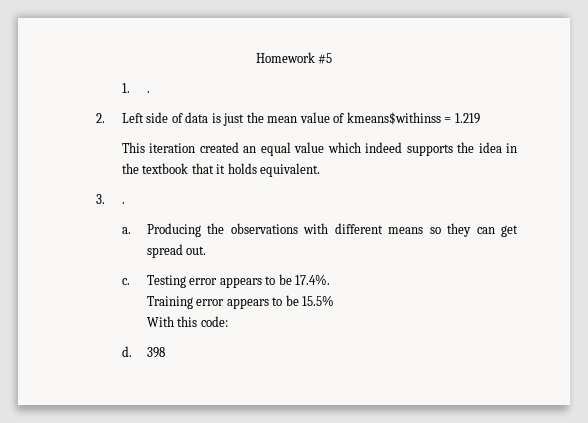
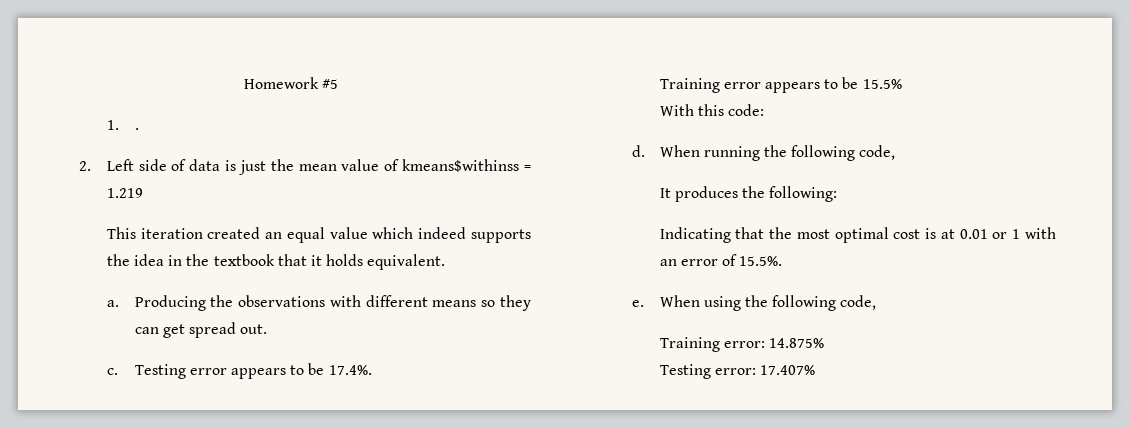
- 3. .
- 398
+ When running the following code,
+ It produces the following:
+ Indicating that the most optimal cost is at 0.01 or 1 with an error of 15.5%.
+ e. When using the following code,
+ Training error: 14.875%
+ Testing error: 17.407%

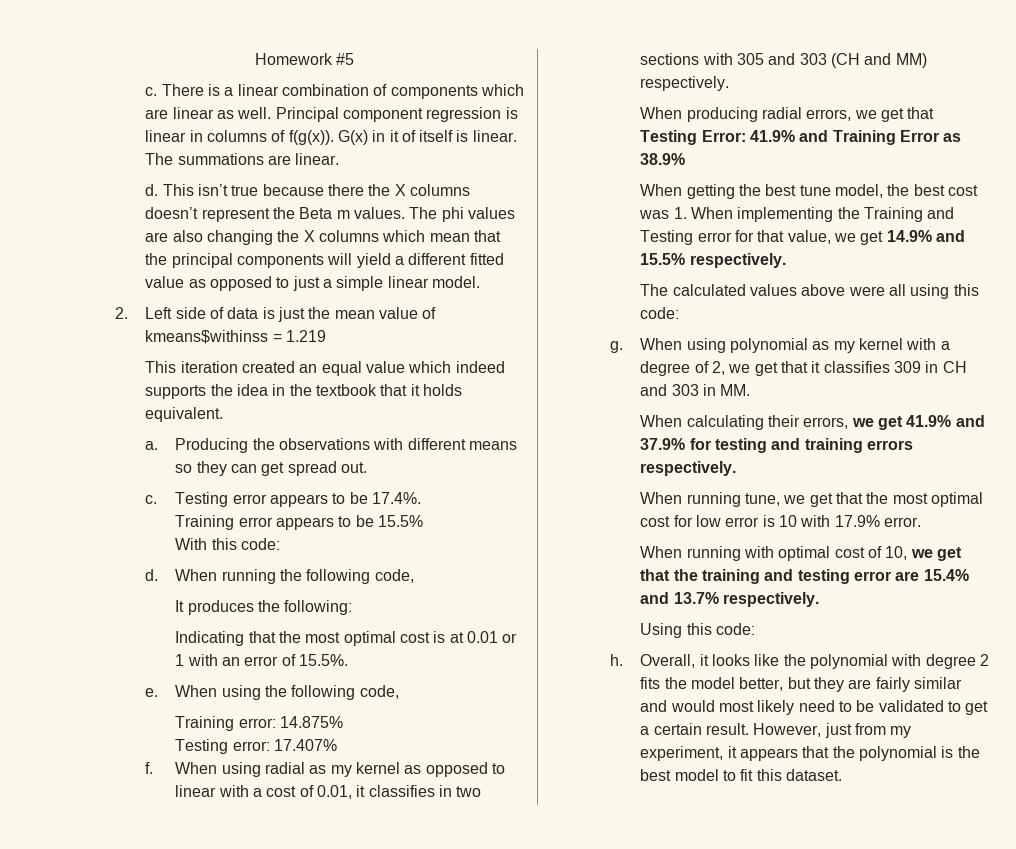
- 1. .
+ c. There is a linear combination of components which are linear as well. Principal component regression is linear in columns of f(g(x)). G(x) in it of itself is linear. The summations are linear.
+ d. This isn’t true because there the X columns doesn’t represent the Beta m values. The phi values are also changing the X columns which mean that the principal components will yield a different fitted value as opposed to just a simple linear model.
+ f. When using radial as my kernel as opposed to linear with a cost of 0.01, it classifies in two sections with 305 and 303 (CH and MM) respectively.
+ When producing radial errors, we get that Testing Error: 41.9% and Training Error as 38.9%
+ When getting the best tune model, the best cost was 1. When implementing the Training and Testing error for that value, we get 14.9% and 15.5% respectively.
+ The calculated values above were all using this code:
+ g. When using polynomial as my kernel with a degree of 2, we get that it classifies 309 in CH and 303 in MM.
+ When calculating their errors, we get 41.9% and 37.9% for testing and training errors respectively.
+ When running tune, we get that the most optimal cost for low error is 10 with 17.9% error.
+ When running with optimal cost of 10, we get that the training and testing error are 15.4% and 13.7% respectively.
+ Using this code:
+ h. Overall, it looks like the polynomial with degree 2 fits the model better, but they are fairly similar and would most likely need to be validated to get a certain result. However, just from my experiment, it appears that the polynomial is the best model to fit this dataset.

